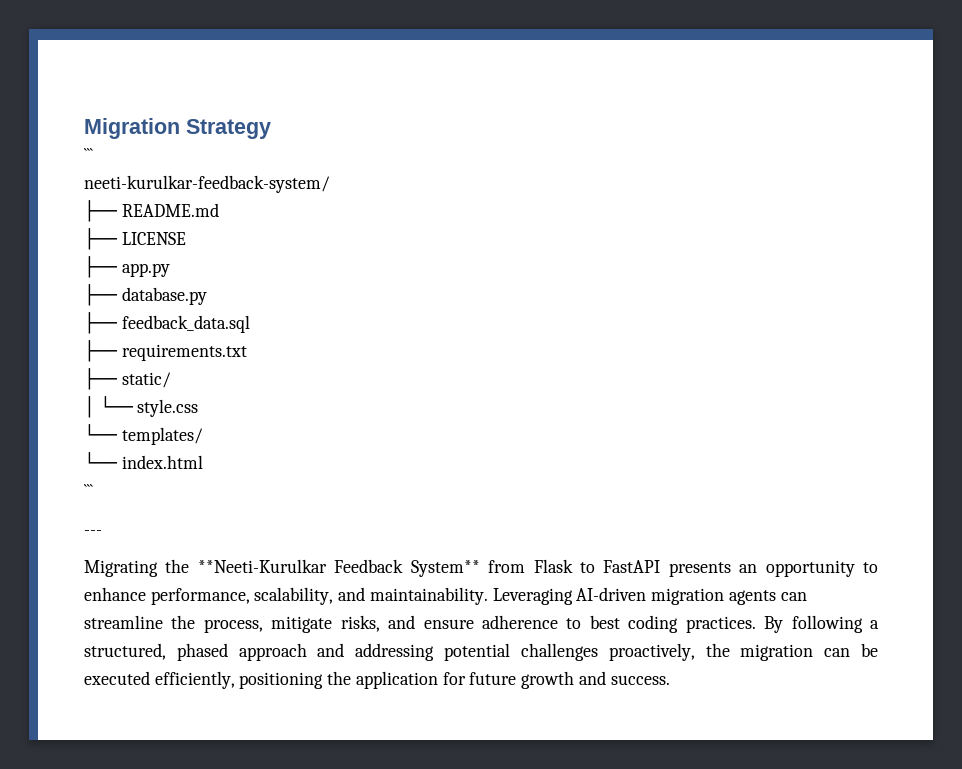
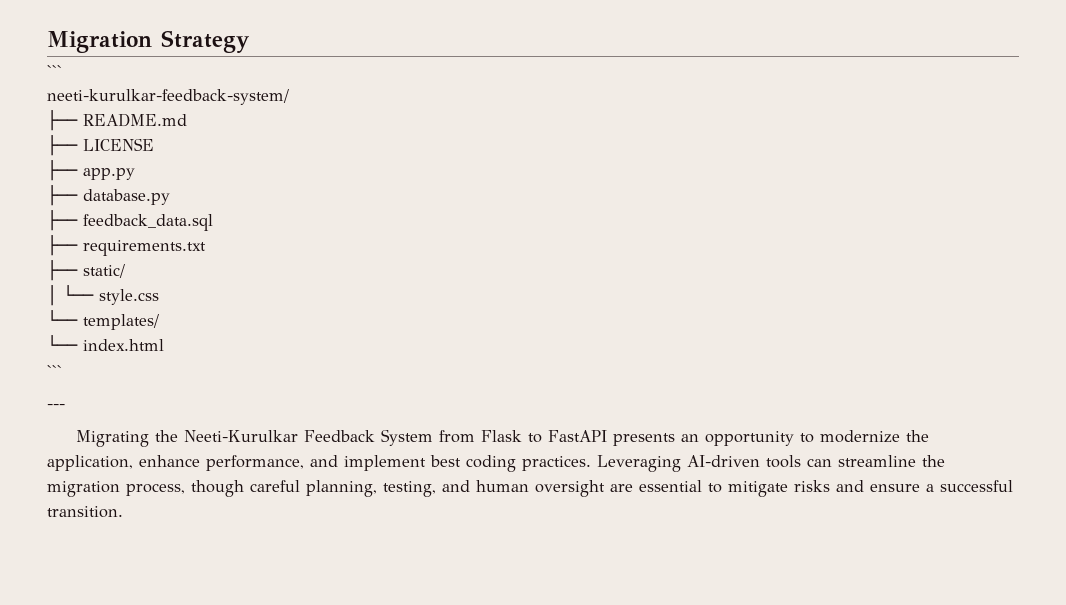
- Migrating the **Neeti-Kurulkar Feedback System** from Flask to FastAPI presents an opportunity to enhance performance, scalability, and maintainability. Leveraging AI-driven migration agents can streamline the process, mitigate risks, and ensure adherence to best coding practices. By following a structured, phased approach and addressing potential challenges proactively, the migration can be executed efficiently, positioning the application for future growth and success.
+ Migrating the Neeti-Kurulkar Feedback System from Flask to FastAPI presents an opportunity to modernize the application, enhance performance, and implement best coding practices. Leveraging AI-driven tools can streamline the migration process, though careful planning, testing, and human oversight are essential to mitigate risks and ensure a successful transition.

